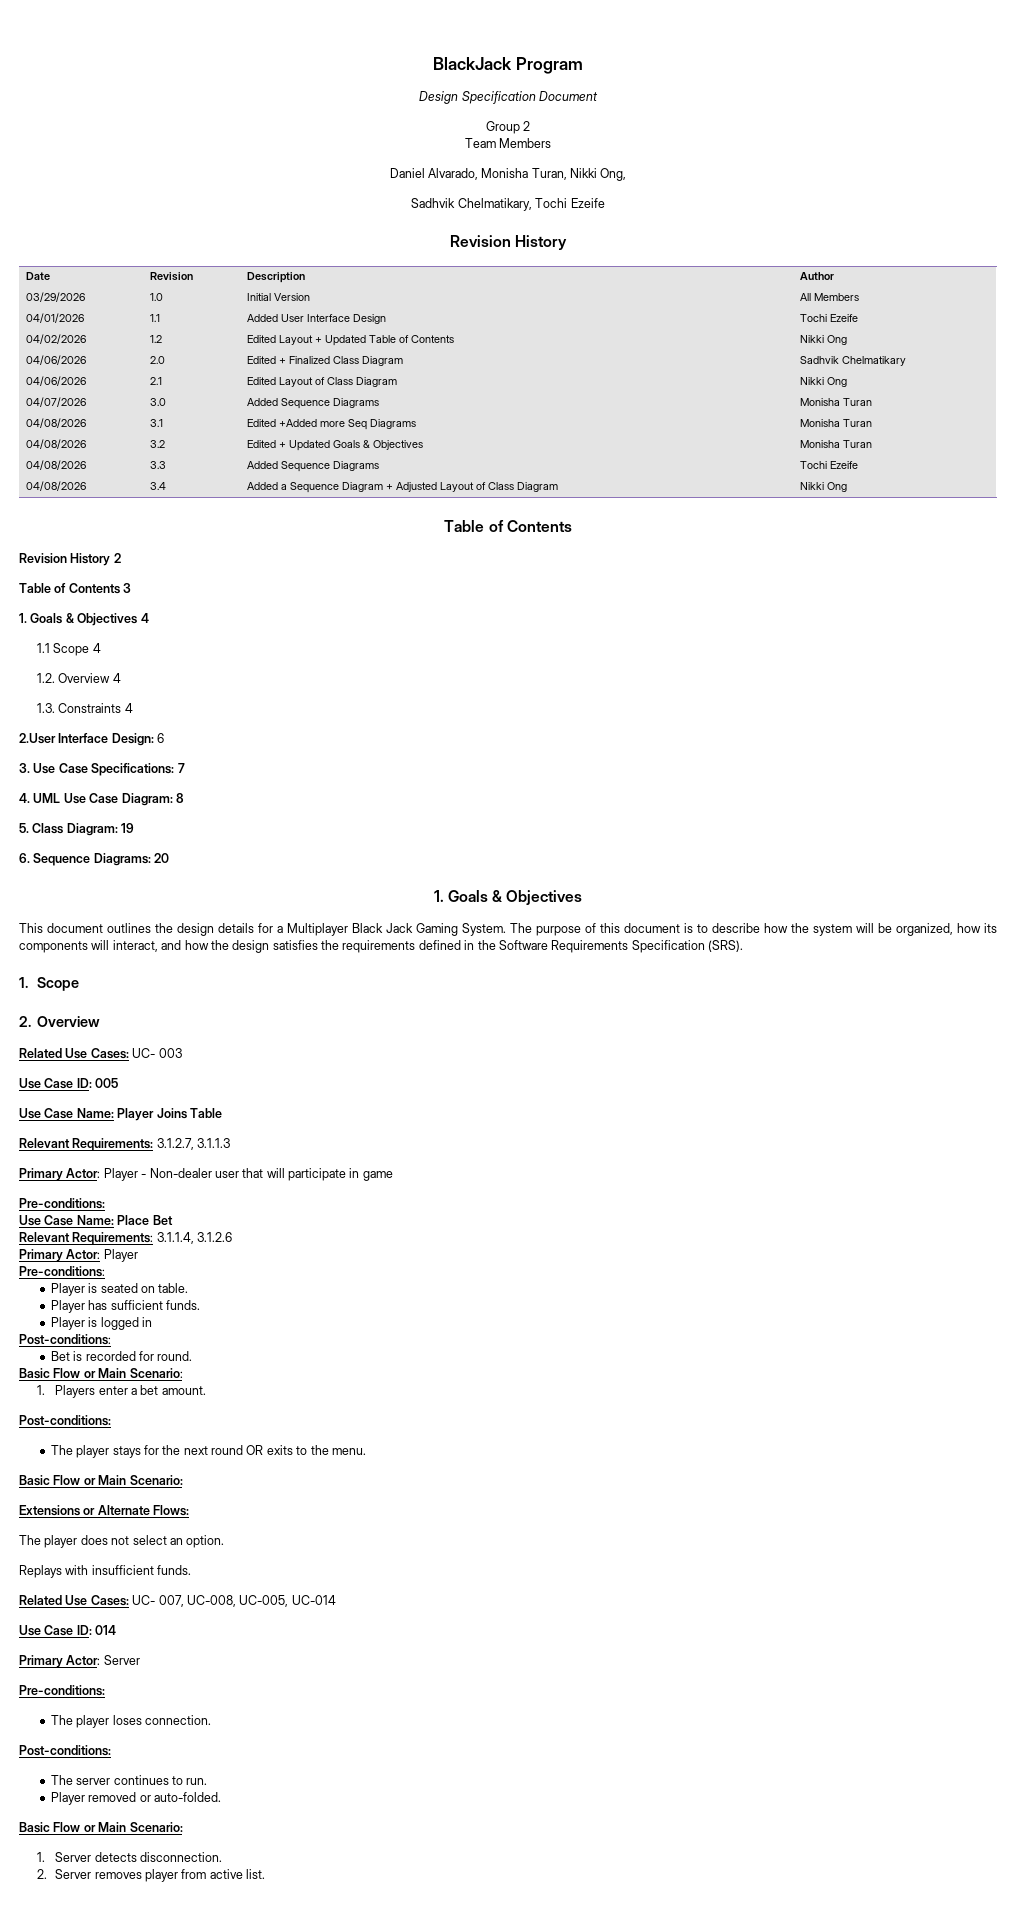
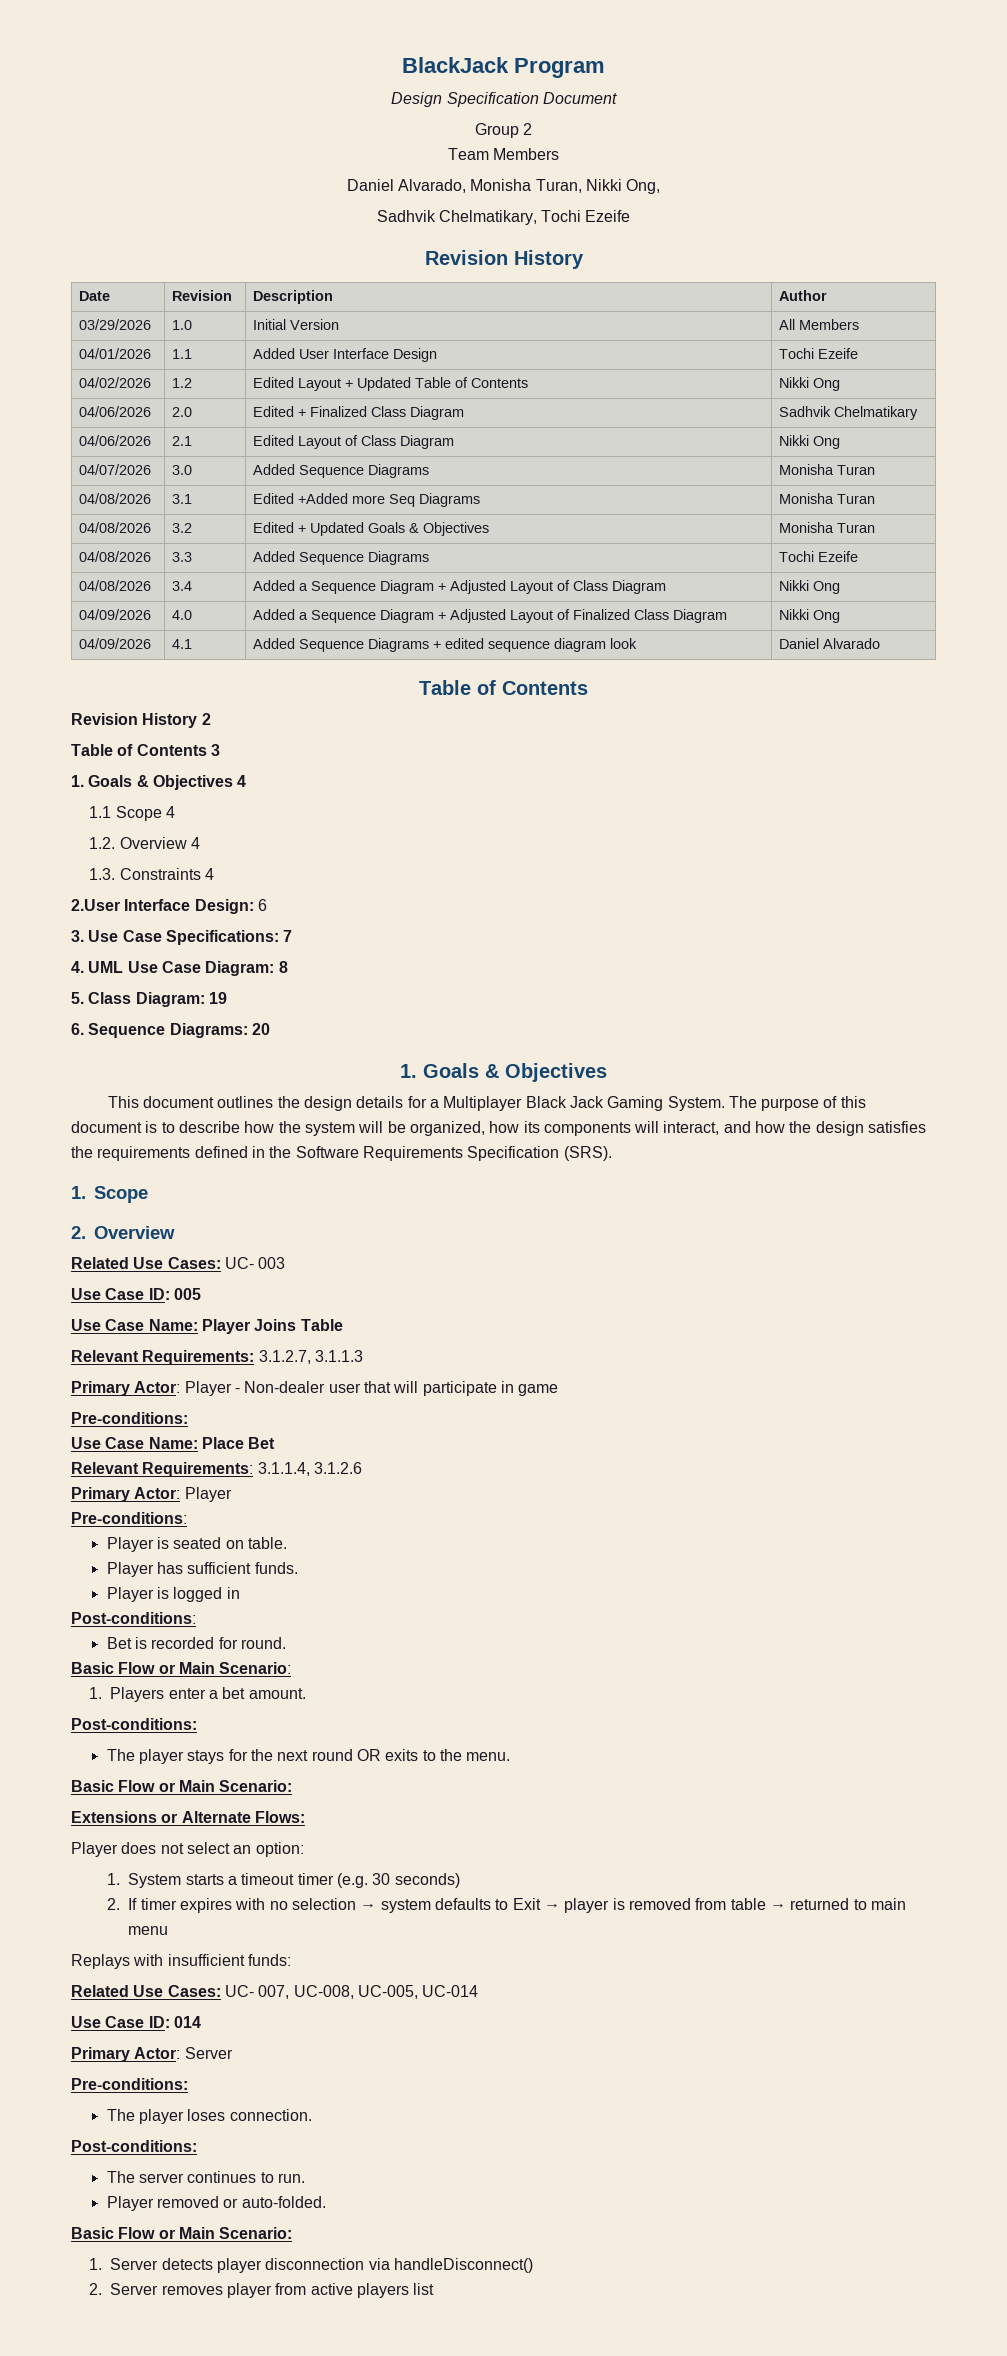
+ 04/09/2026 | 4.0 | Added a Sequence Diagram + Adjusted Layout of Finalized Class Diagram | Nikki Ong
+ 04/09/2026 | 4.1 | Added Sequence Diagrams + edited sequence diagram look | Daniel Alvarado
- The player does not select an option.
+ Player does not select an option:
+ 1. System starts a timeout timer (e.g. 30 seconds)
+ 2. If timer expires with no selection → system defaults to Exit → player is removed from table → returned to main menu
- Replays with insufficient funds.
+ Replays with insufficient funds:
- 1. Server detects disconnection.
+ 1. Server detects player disconnection via handleDisconnect()
- 2. Server removes player from active list.
+ 2. Server removes player from active players list

